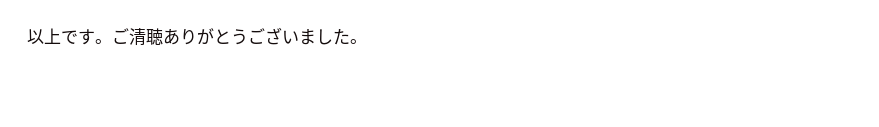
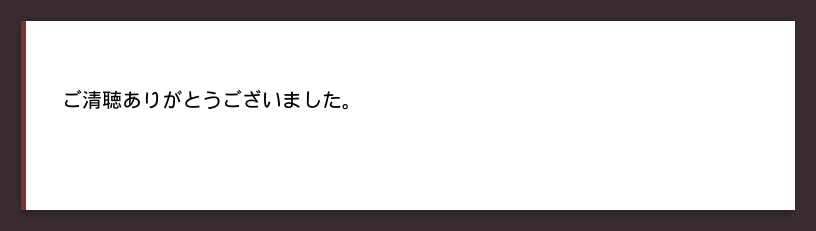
- 以上です。

